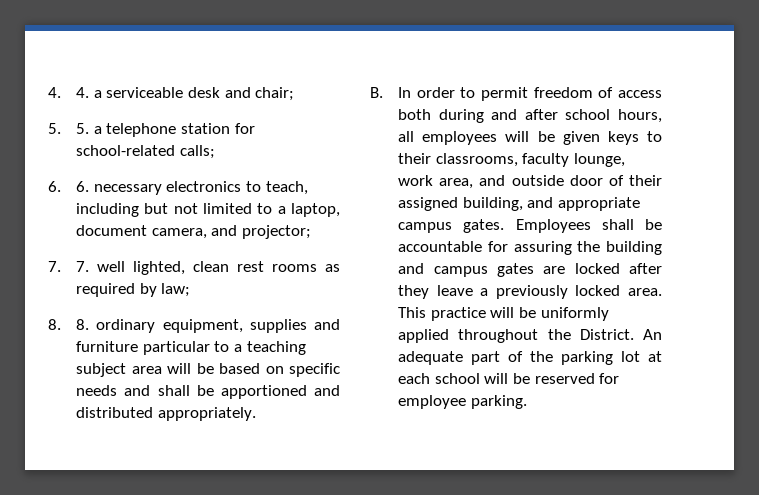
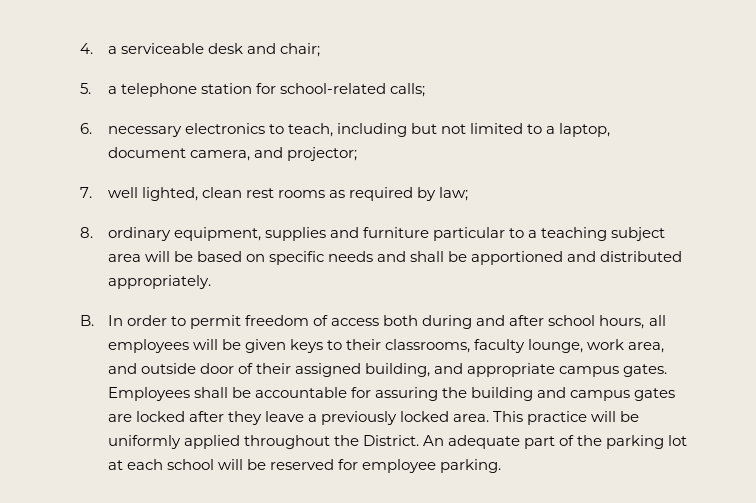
- 4. 4. a serviceable desk and chair;
+ 4. a serviceable desk and chair;
- 5. 5. a telephone station for school-related calls;
+ 5. a telephone station for school-related calls;
- 6. 6. necessary electronics to teach, including but not limited to a laptop, document camera, and projector;
+ 6. necessary electronics to teach, including but not limited to a laptop, document camera, and projector;
- 7. 7. well lighted, clean rest rooms as required by law;
+ 7. well lighted, clean rest rooms as required by law;
- 8. 8. ordinary equipment, supplies and furniture particular to a teaching subject area will be based on specific needs and shall be apportioned and distributed appropriately.
+ 8. ordinary equipment, supplies and furniture particular to a teaching subject area will be based on specific needs and shall be apportioned and distributed appropriately.

